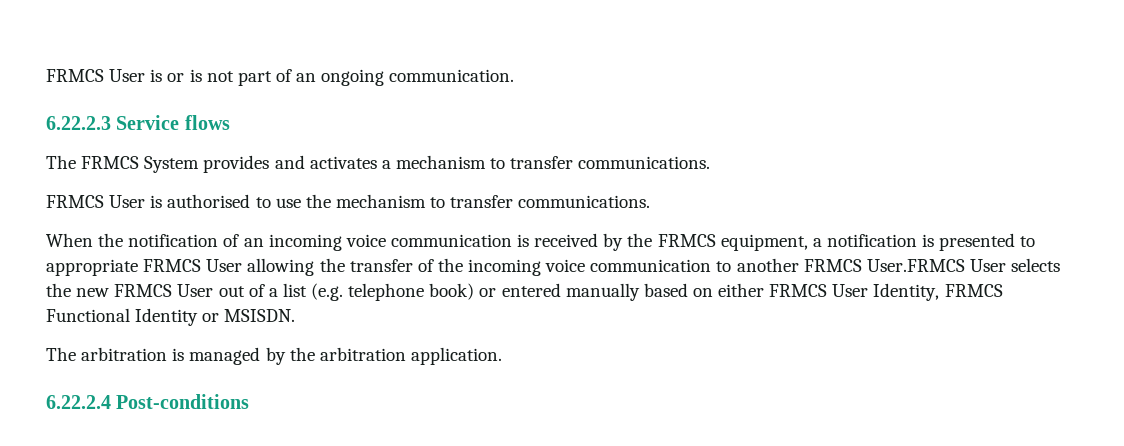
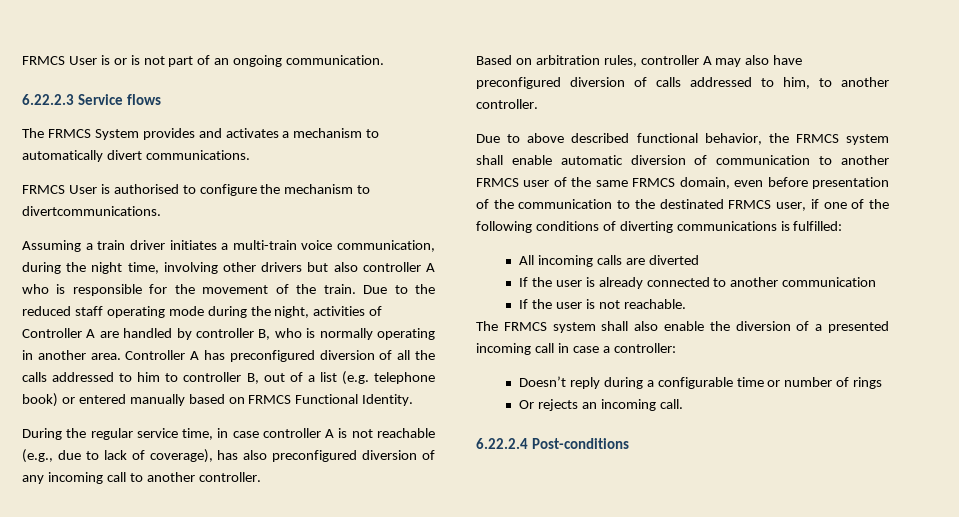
- The FRMCS System provides and activates a mechanism to transfer communications.
+ The FRMCS System provides and activates a mechanism to automatically divert communications.
- FRMCS User is authorised to use the mechanism to transfer communications.
- When the notification of an incoming voice communication is received by the FRMCS equipment, a notification is presented to appropriate FRMCS User allowing the transfer of the incoming voice communication to another FRMCS User.FRMCS User selects the new FRMCS User out of a list (e.g. telephone book) or entered manually based on either FRMCS User Identity, FRMCS Functional Identity or MSISDN.
- The arbitration is managed by the arbitration application.
+ FRMCS User is authorised to configure the mechanism to divertcommunications.
+ Assuming a train driver initiates a multi-train voice communication, during the night time, involving other drivers but also controller A who is responsible for the movement of the train. Due to the reduced staff operating mode during the night, activities of Controller A are handled by controller B, who is normally operating in another area. Controller A has preconfigured diversion of all the calls addressed to him to controller B, out of a list (e.g. telephone book) or entered manually based on FRMCS Functional Identity.
+ During the regular service time, in case controller A is not reachable (e.g., due to lack of coverage), has also preconfigured diversion of any incoming call to another controller.
+ Based on arbitration rules, controller A may also have preconfigured diversion of calls addressed to him, to another controller.
+ Due to above described functional behavior, the FRMCS system shall enable automatic diversion of communication to another FRMCS user of the same FRMCS domain, even before presentation of the communication to the destinated FRMCS user, if one of the following conditions of diverting communications is fulfilled:
+ All incoming calls are diverted
+ If the user is already connected to another communication
+ If the user is not reachable.
+ The FRMCS system shall also enable the diversion of a presented incoming call in case a controller:
+ Doesn’t reply during a configurable time or number of rings
+ Or rejects an incoming call.

